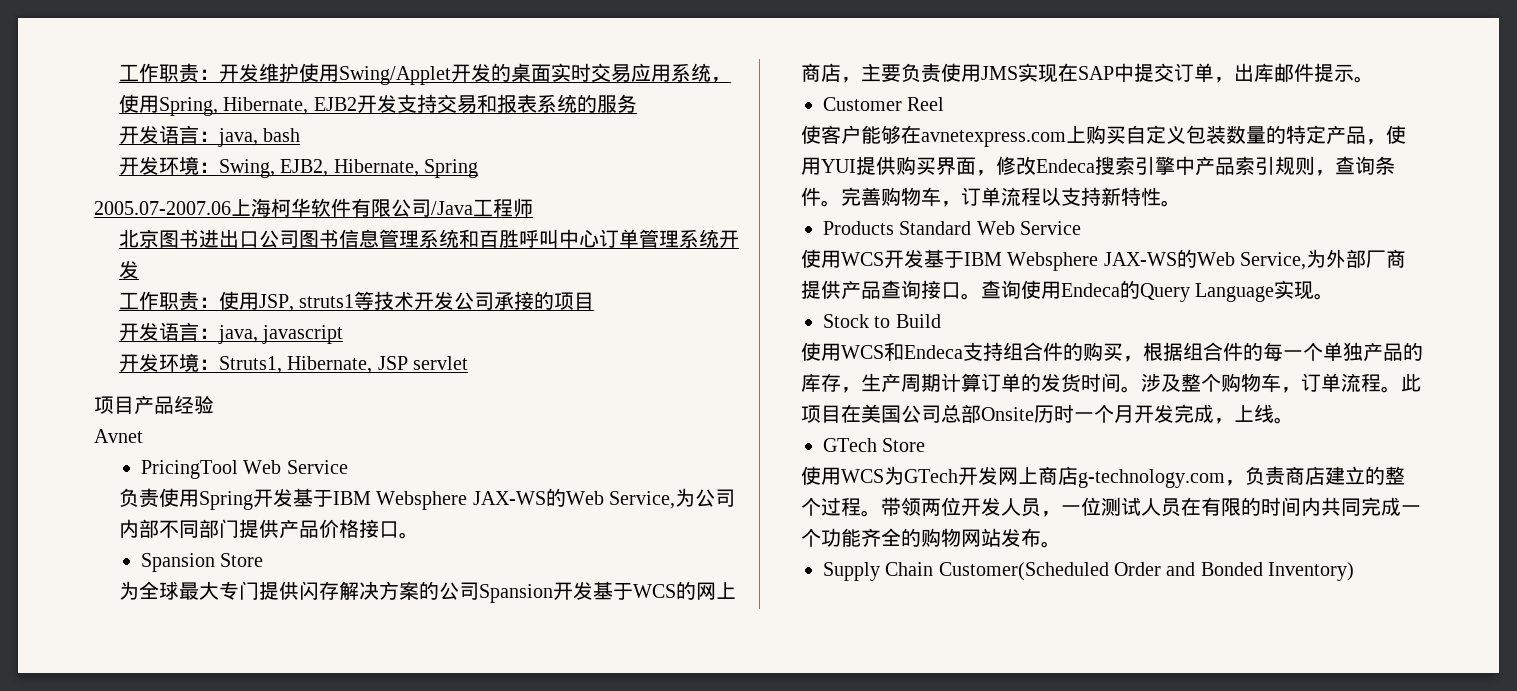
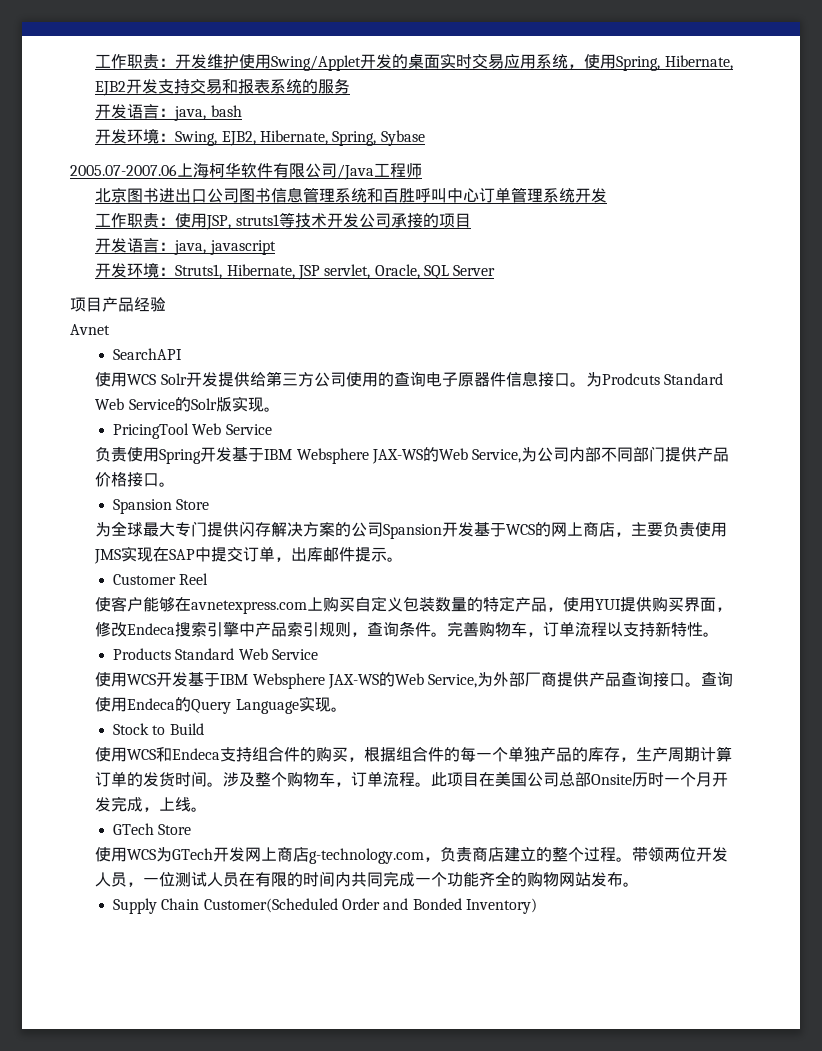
- 开发环境：Swing, EJB2, Hibernate, Spring
+ 开发环境：Swing, EJB2, Hibernate, Spring, Sybase
- 开发环境：Struts1, Hibernate, JSP servlet
+ 开发环境：Struts1, Hibernate, JSP servlet, Oracle, SQL Server
+ SearchAPI
+ 使用WCS Solr开发提供给第三方公司使用的查询电子原器件信息接口。为Prodcuts Standard Web Service的Solr版实现。

